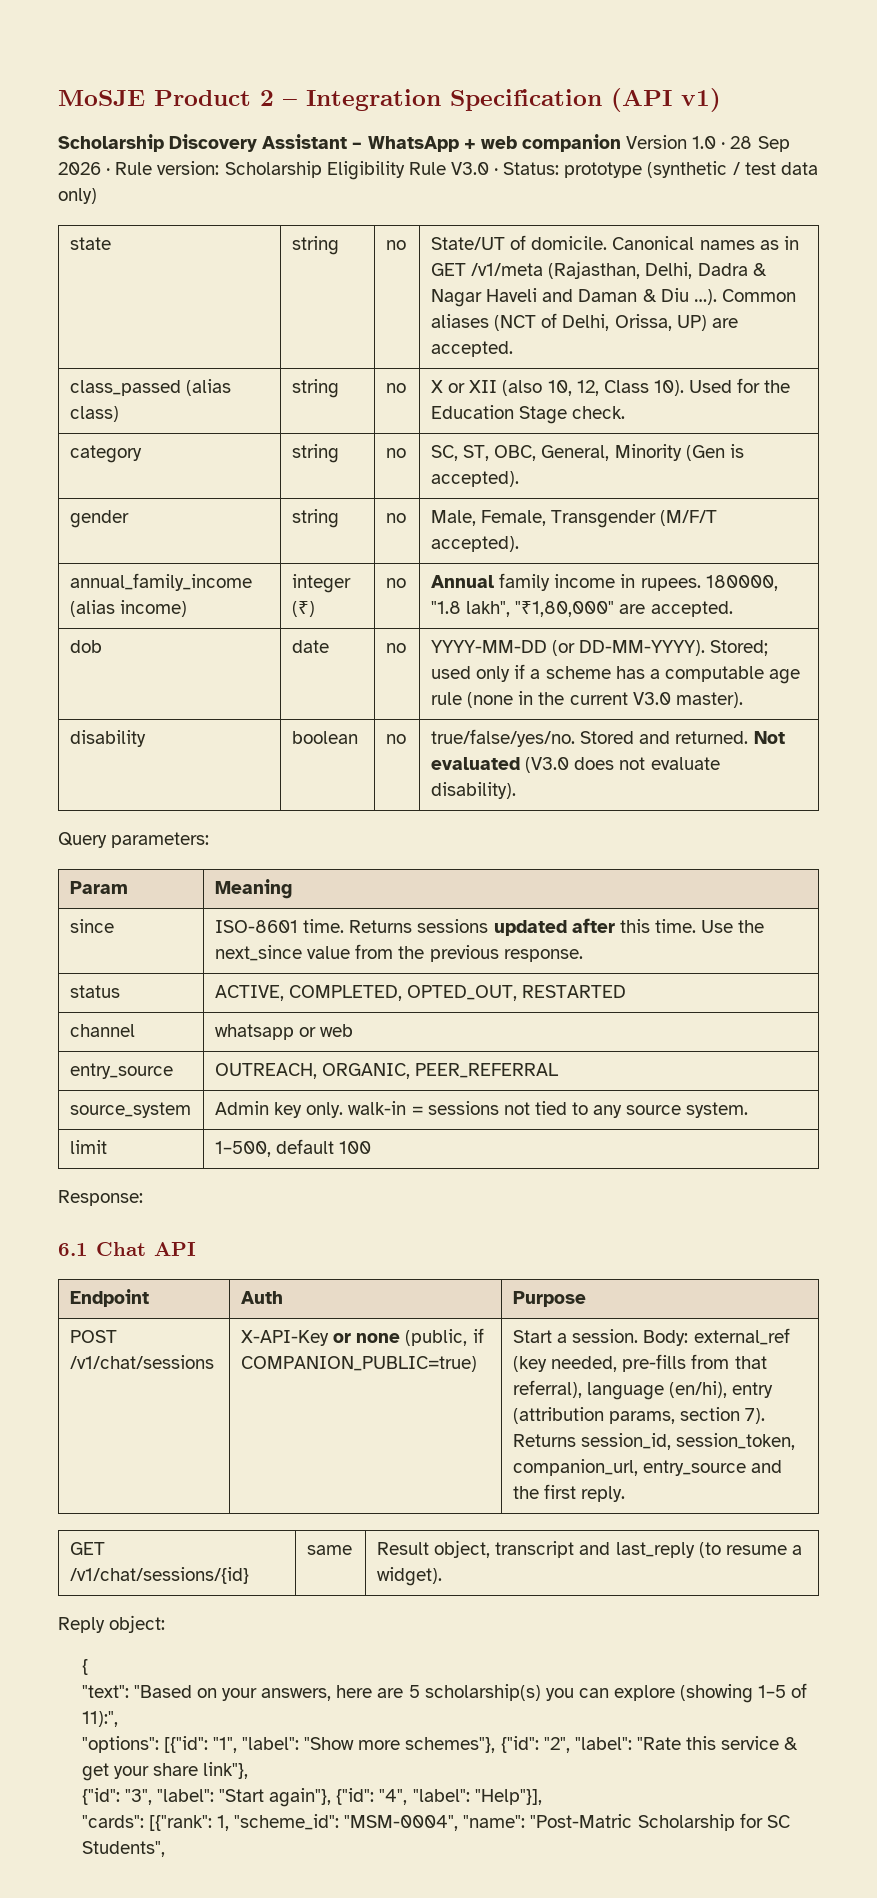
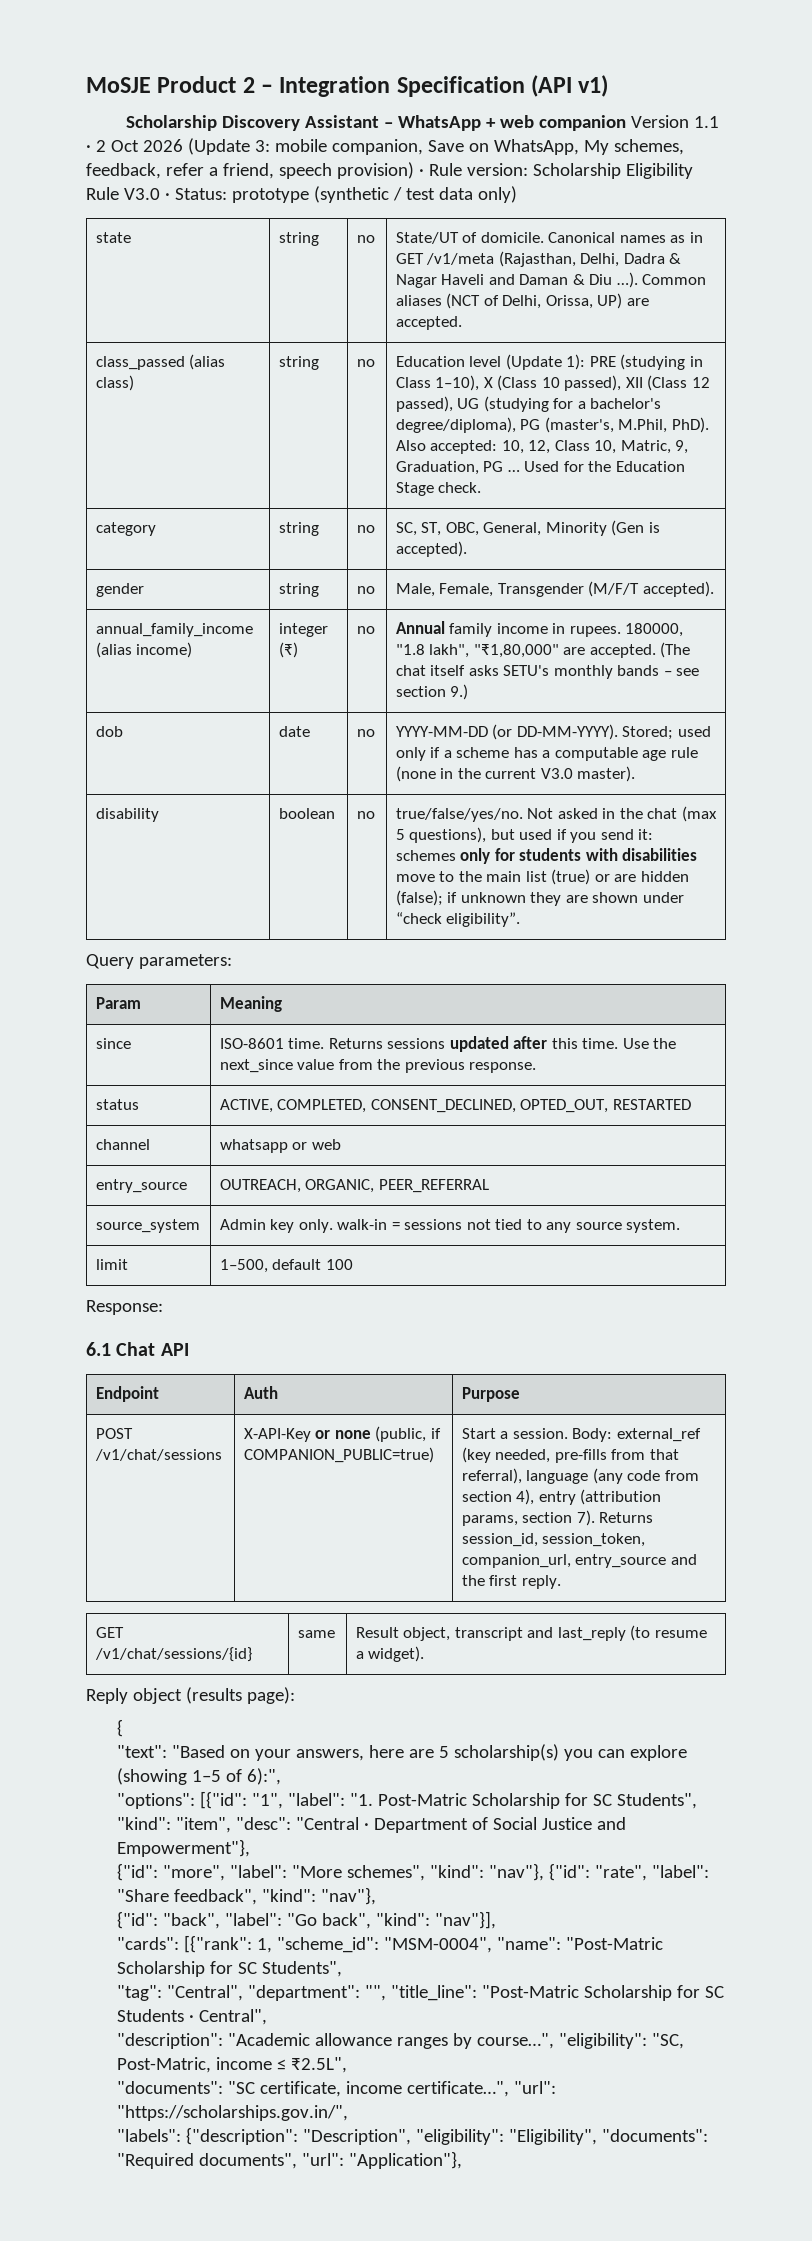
- Scholarship Discovery Assistant – WhatsApp + web companion Version 1.0 · 28 Sep 2026 · Rule version: Scholarship Eligibility Rule V3.0 · Status: prototype (synthetic / test data only)
+ Scholarship Discovery Assistant – WhatsApp + web companion Version 1.1 · 2 Oct 2026 (Update 3: mobile companion, Save on WhatsApp, My schemes, feedback, refer a friend, speech provision) · Rule version: Scholarship Eligibility Rule V3.0 · Status: prototype (synthetic / test data only)
- X or XII (also 10, 12, Class 10).
+ Education level (Update 1): PRE (studying in Class 1–10), X (Class 10 passed), XII (Class 12 passed), UG (studying for a bachelor's degree/diploma), PG (master's, M.Phil, PhD). Also accepted: 10, 12, Class 10, Matric, 9, Graduation, PG …
- annual_family_income (alias income) | integer (₹) | no | Annual family income in rupees. 180000, "1.8 lakh", "₹1,80,000" are accepted.
+ annual_family_income (alias income) | integer (₹) | no | Annual family income in rupees. 180000, "1.8 lakh", "₹1,80,000" are accepted. (The chat itself asks SETU's monthly bands – see section 9.)
- Stored and returned. Not evaluated (V3.0 does not evaluate disability).
+ Not asked in the chat (max 5 questions), but used if you send it: schemes only for students with disabilities move to the main list (true) or are hidden (false); if unknown they are shown under “check eligibility”.
- status | ACTIVE, COMPLETED, OPTED_OUT, RESTARTED
+ status | ACTIVE, COMPLETED, CONSENT_DECLINED, OPTED_OUT, RESTARTED
- POST /v1/chat/sessions | X-API-Key or none (public, if COMPANION_PUBLIC=true) | Start a session. Body: external_ref (key needed, pre-fills from that referral), language (en/hi), entry (attribution params, section 7). Returns session_id, session_token, companion_url, entry_source and the first reply.
+ POST /v1/chat/sessions | X-API-Key or none (public, if COMPANION_PUBLIC=true) | Start a session. Body: external_ref (key needed, pre-fills from that referral), language (any code from section 4), entry (attribution params, section 7). Returns session_id, session_token, companion_url, entry_source and the first reply.
- Reply object:
+ Reply object (results page):
- "text": "Based on your answers, here are 5 scholarship(s) you can explore (showing 1–5 of 11):",
+ "text": "Based on your answers, here are 5 scholarship(s) you can explore (showing 1–5 of 6):",
- "options": [{"id": "1", "label": "Show more schemes"}, {"id": "2", "label": "Rate this service & get your share link"},
- {"id": "3", "label": "Start again"}, {"id": "4", "label": "Help"}],
+ "options": [{"id": "1", "label": "1. Post-Matric Scholarship for SC Students", "kind": "item", "desc": "Central · Department of Social Justice and Empowerment"},
+ {"id": "more", "label": "More schemes", "kind": "nav"}, {"id": "rate", "label": "Share feedback", "kind": "nav"},
+ {"id": "back", "label": "Go back", "kind": "nav"}],
+ "tag": "Central", "department": "", "title_line": "Post-Matric Scholarship for SC Students · Central",
+ "description": "Academic allowance ranges by course…", "eligibility": "SC, Post-Matric, income ≤ ₹2.5L",
+ "documents": "SC certificate, income certificate…", "url": "https://scholarships.gov.in/",
+ "labels": {"description": "Description", "eligibility": "Eligibility", "documents": "Required documents", "url": "Application"},

